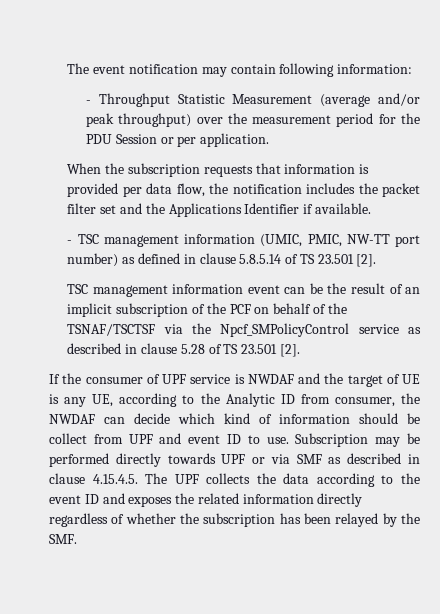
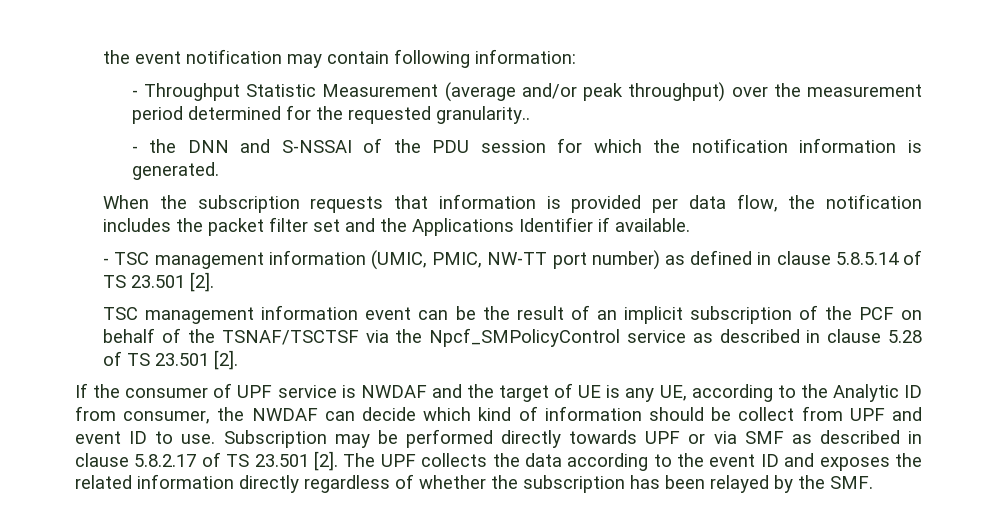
- The event notification may contain following information:
+ the event notification may contain following information:
- - Throughput Statistic Measurement (average and/or peak throughput) over the measurement period for the PDU Session or per application.
+ - Throughput Statistic Measurement (average and/or peak throughput) over the measurement period determined for the requested granularity..
+ - the DNN and S-NSSAI of the PDU session for which the notification information is generated.
- Subscription may be performed directly towards UPF or via SMF as described in clause 4.15.4.5. The UPF collects the data according to the event ID and exposes the related information directly regardless of whether the subscription has been relayed by the SMF.
+ Subscription may be performed directly towards UPF or via SMF as described in clause 5.8.2.17 of TS 23.501 [2]. The UPF collects the data according to the event ID and exposes the related information directly regardless of whether the subscription has been relayed by the SMF.

